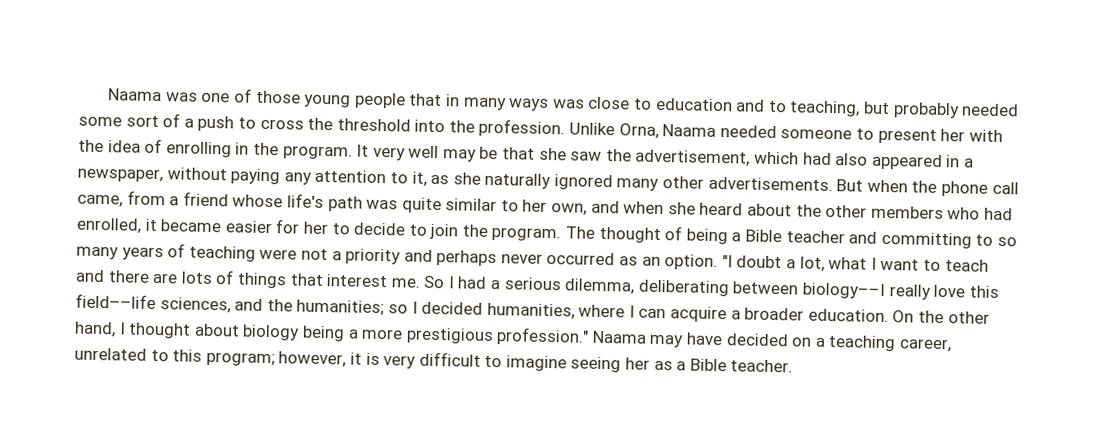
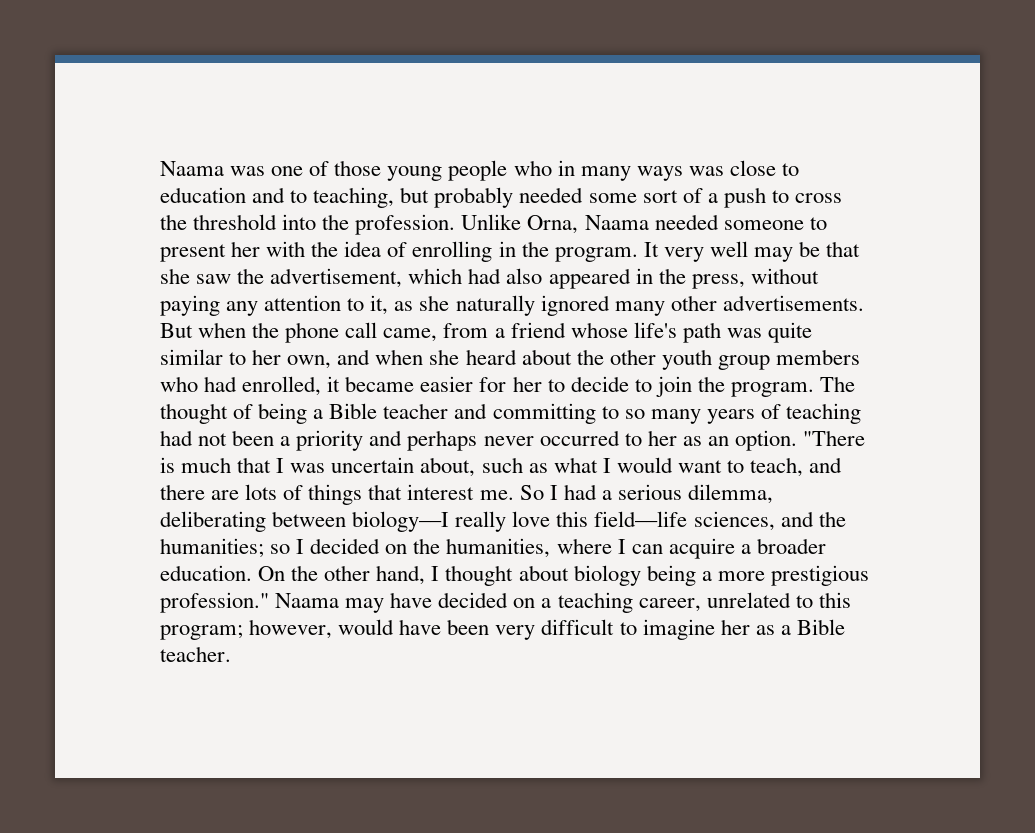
- Naama was one of those young people that in many ways was close to education and to teaching, but probably needed some sort of a push to cross the threshold into the profession.
+ Naama was one of those young people who in many ways was close to education and to teaching, but probably needed some sort of a push to cross the threshold into the profession.
- It very well may be that she saw the advertisement, which had also appeared in a newspaper, without paying any attention to it, as she naturally ignored many other advertisements.
+ It very well may be that she saw the advertisement, which had also appeared in the press, without paying any attention to it, as she naturally ignored many other advertisements.
- But when the phone call came, from a friend whose life's path was quite similar to her own, and when she heard about the other members who had enrolled, it became easier for her to decide to join the program.
+ But when the phone call came, from a friend whose life's path was quite similar to her own, and when she heard about the other youth group members who had enrolled, it became easier for her to decide to join the program.
- The thought of being a Bible teacher and committing to so many years of teaching were not a priority and perhaps never occurred as an option.
+ The thought of being a Bible teacher and committing to so many years of teaching had not been a priority and perhaps never occurred to her as an option.
- "I doubt a lot, what I want to teach and there are lots of things that interest me.
+ "There is much that I was uncertain about, such as what I would want to teach, and there are lots of things that interest me.
- So I had a serious dilemma, deliberating between biology––I really love this field––life sciences, and the humanities; so I decided humanities, where I can acquire a broader education.
+ So I had a serious dilemma, deliberating between biology––I really love this field––life sciences, and the humanities; so I decided on the humanities, where I can acquire a broader education.
- Naama may have decided on a teaching career, unrelated to this program; however, it is very difficult to imagine seeing her as a Bible teacher.
+ Naama may have decided on a teaching career, unrelated to this program; however, would have been very difficult to imagine her as a Bible teacher.

